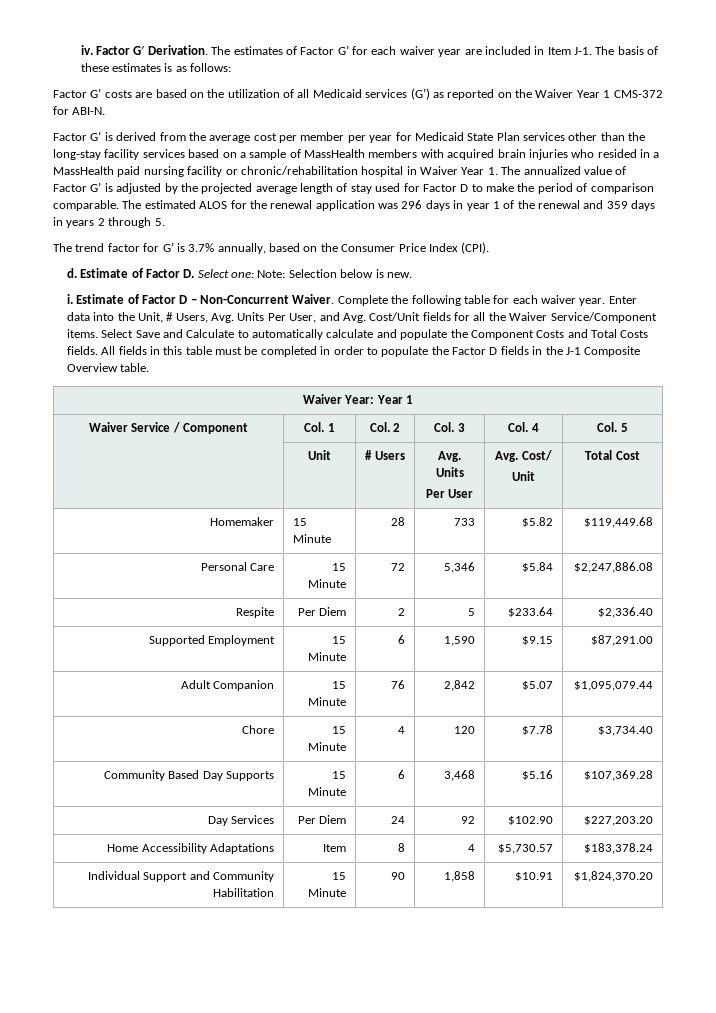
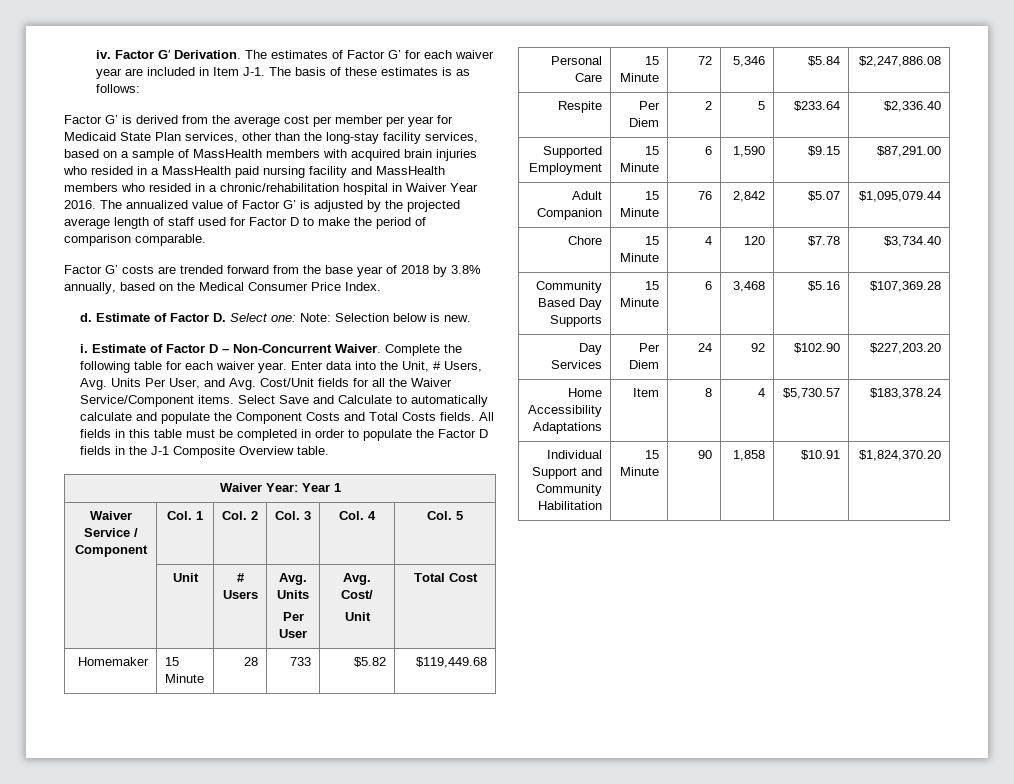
- Factor G’ costs are based on the utilization of all Medicaid services (G’) as reported on the Waiver Year 1 CMS-372 for ABI-N.
- Factor G’ is derived from the average cost per member per year for Medicaid State Plan services other than the long-stay facility services based on a sample of MassHealth members with acquired brain injuries who resided in a MassHealth paid nursing facility or chronic/rehabilitation hospital in Waiver Year 1. The annualized value of Factor G’ is adjusted by the projected average length of stay used for Factor D to make the period of comparison comparable. The estimated ALOS for the renewal application was 296 days in year 1 of the renewal and 359 days in years 2 through 5.
- The trend factor for G’ is 3.7% annually, based on the Consumer Price Index (CPI).
+ Factor G’ is derived from the average cost per member per year for Medicaid State Plan services, other than the long-stay facility services, based on a sample of MassHealth members with acquired brain injuries who resided in a MassHealth paid nursing facility and MassHealth members who resided in a chronic/rehabilitation hospital in Waiver Year 2016. The annualized value of Factor G’ is adjusted by the projected average length of staff used for Factor D to make the period of comparison comparable.
+ Factor G’ costs are trended forward from the base year of 2018 by 3.8% annually, based on the Medical Consumer Price Index.

